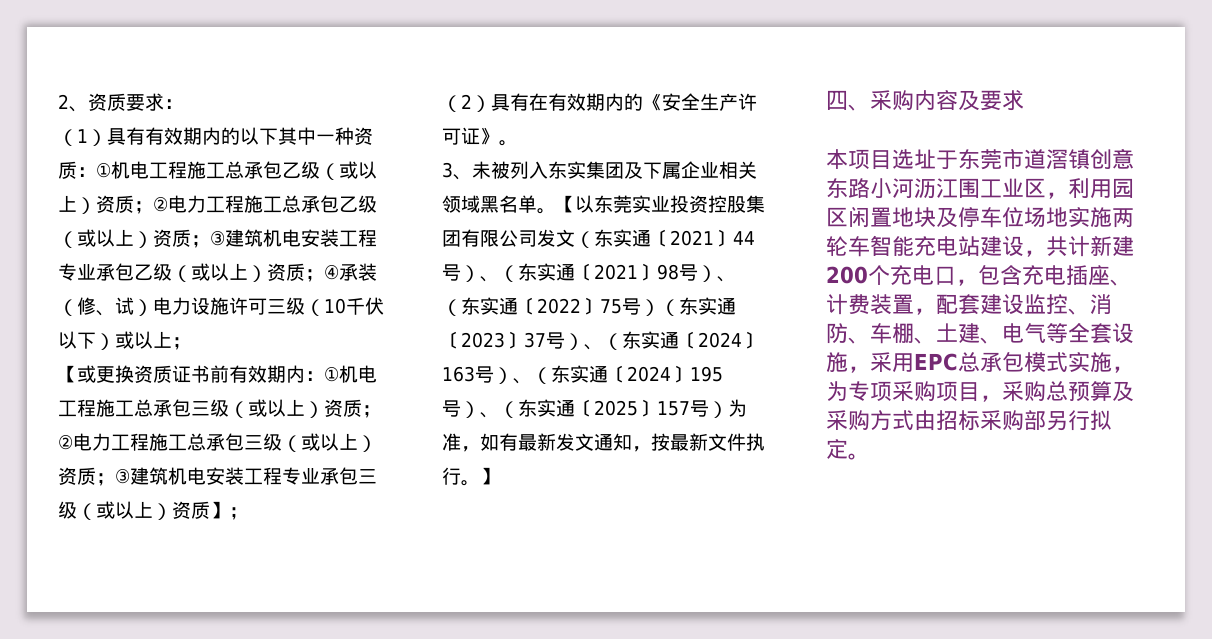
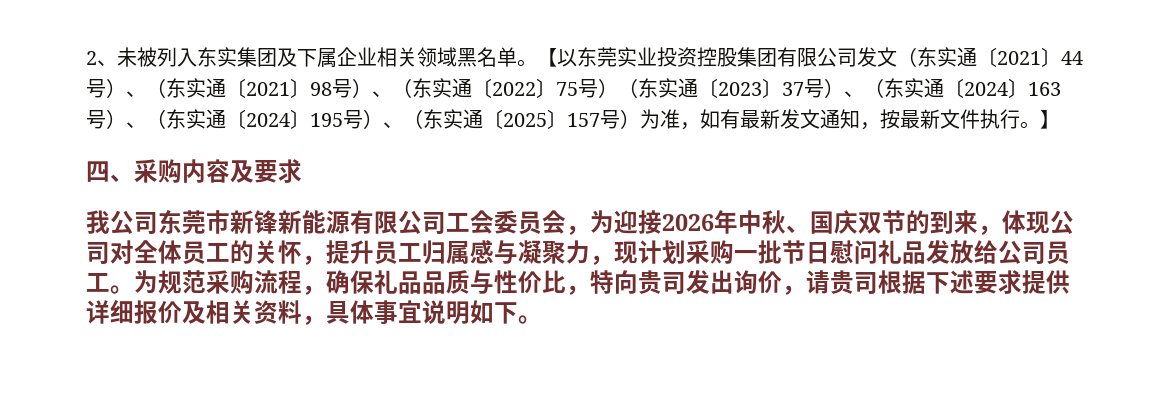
- 2、资质要求：
- （1）具有有效期内的以下其中一种资质：①机电工程施工总承包乙级（或以上）资质；②电力工程施工总承包乙级（或以上）资质；③建筑机电安装工程专业承包乙级（或以上）资质；④承装（修、试）电力设施许可三级（10千伏以下）或以上；
- 【或更换资质证书前有效期内：①机电工程施工总承包三级（或以上）资质；②电力工程施工总承包三级（或以上）资质；③建筑机电安装工程专业承包三级（或以上）资质】；
- （2）具有在有效期内的《安全生产许可证》。
- 3、未被列入东实集团及下属企业相关领域黑名单。
+ 2、未被列入东实集团及下属企业相关领域黑名单。
- 本项目选址于东莞市道滘镇创意东路小河沥江围工业区，利用园区闲置地块及停车位场地实施两轮车智能充电站建设，共计新建200个充电口，包含充电插座、计费装置，配套建设监控、消防、车棚、土建、电气等全套设施，采用EPC总承包模式实施，为专项采购项目，采购总预算及采购方式由招标采购部另行拟定。
+ 我公司东莞市新锋新能源有限公司工会委员会，为迎接2026年中秋、国庆双节的到来，体现公司对全体员工的关怀，提升员工归属感与凝聚力，现计划采购一批节日慰问礼品发放给公司员工。为规范采购流程，确保礼品品质与性价比，特向贵司发出询价，请贵司根据下述要求提供详细报价及相关资料，具体事宜说明如下。

